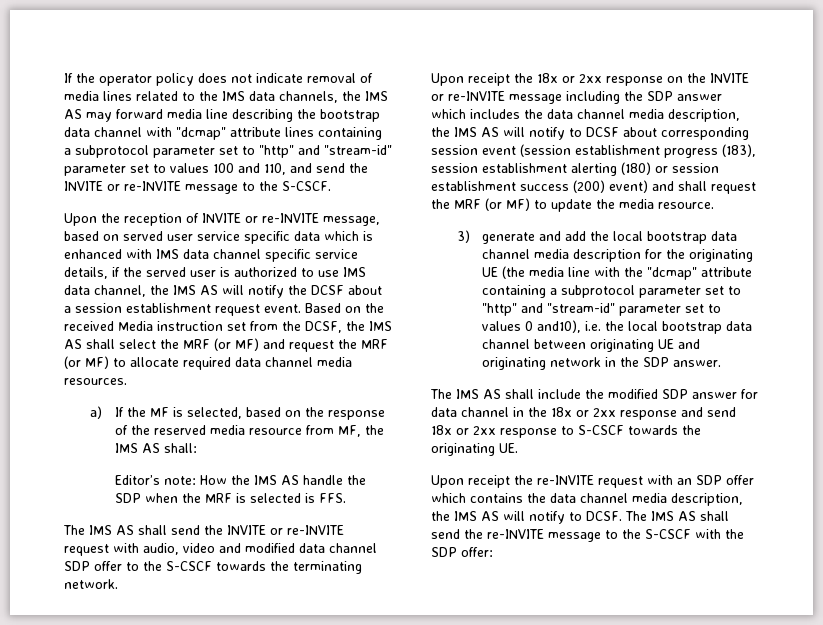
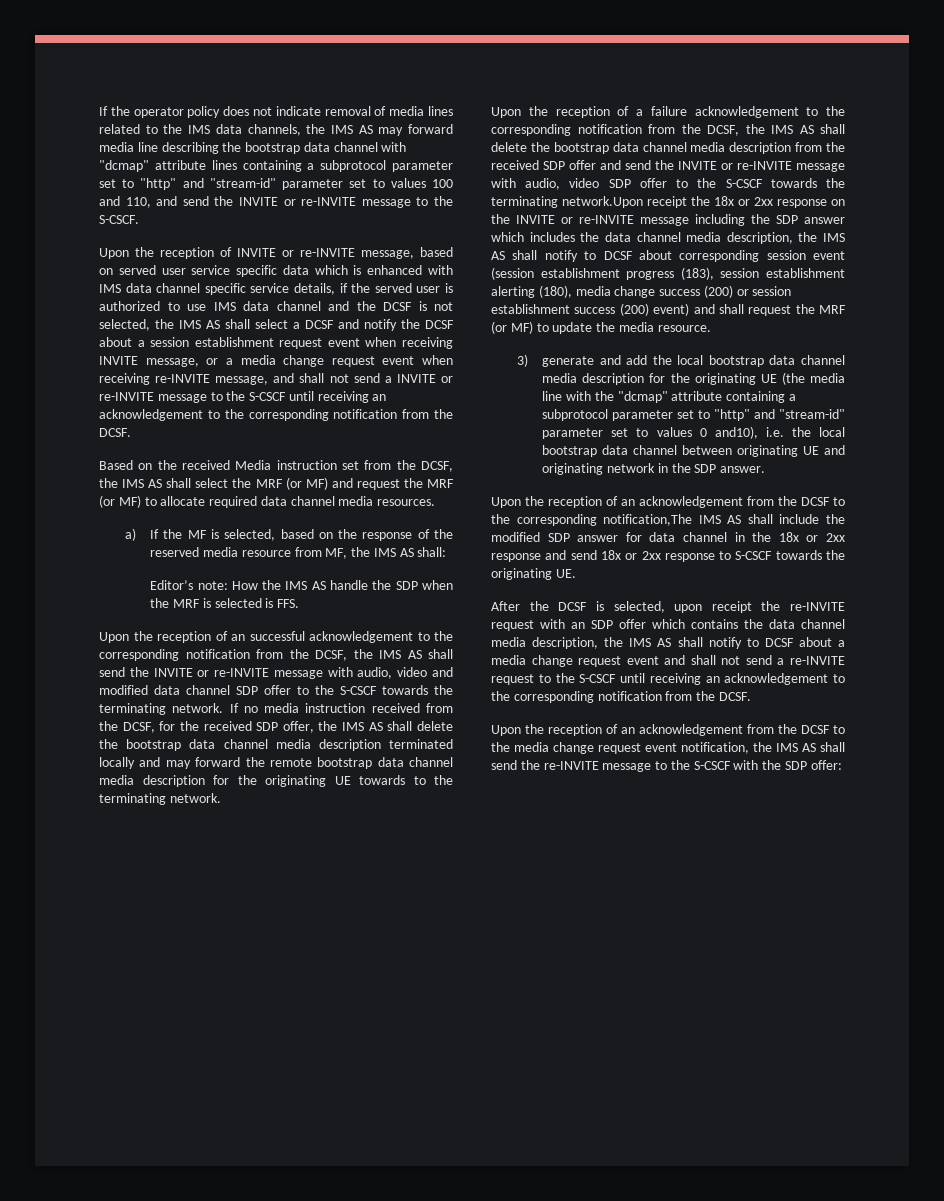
- Upon the reception of INVITE or re-INVITE message, based on served user service specific data which is enhanced with IMS data channel specific service details, if the served user is authorized to use IMS data channel, the IMS AS will notify the DCSF about a session establishment request event. Based on the received Media instruction set from the DCSF, the IMS AS shall select the MRF (or MF) and request the MRF (or MF) to allocate required data channel media resources.
+ Upon the reception of INVITE or re-INVITE message, based on served user service specific data which is enhanced with IMS data channel specific service details, if the served user is authorized to use IMS data channel and the DCSF is not selected, the IMS AS shall select a DCSF and notify the DCSF about a session establishment request event when receiving INVITE message, or a media change request event when receiving re-INVITE message, and shall not send a INVITE or re-INVITE message to the S-CSCF until receiving an acknowledgement to the corresponding notification from the DCSF.
+ Based on the received Media instruction set from the DCSF, the IMS AS shall select the MRF (or MF) and request the MRF (or MF) to allocate required data channel media resources.
- The IMS AS shall send the INVITE or re-INVITE request with audio, video and modified data channel SDP offer to the S-CSCF towards the terminating network.
- Upon receipt the 18x or 2xx response on the INVITE or re-INVITE message including the SDP answer which includes the data channel media description, the IMS AS will notify to DCSF about corresponding session event (session establishment progress (183), session establishment alerting (180) or session establishment success (200) event) and shall request the MRF (or MF) to update the media resource.
+ Upon the reception of an successful acknowledgement to the corresponding notification from the DCSF, the IMS AS shall send the INVITE or re-INVITE message with audio, video and modified data channel SDP offer to the S-CSCF towards the terminating network. If no media instruction received from the DCSF, for the received SDP offer, the IMS AS shall delete the bootstrap data channel media description terminated locally and may forward the remote bootstrap data channel media description for the originating UE towards to the terminating network.
+ Upon the reception of a failure acknowledgement to the corresponding notification from the DCSF, the IMS AS shall delete the bootstrap data channel media description from the received SDP offer and send the INVITE or re-INVITE message with audio, video SDP offer to the S-CSCF towards the terminating network.Upon receipt the 18x or 2xx response on the INVITE or re-INVITE message including the SDP answer which includes the data channel media description, the IMS AS shall notify to DCSF about corresponding session event (session establishment progress (183), session establishment alerting (180), media change success (200) or session establishment success (200) event) and shall request the MRF (or MF) to update the media resource.
- The IMS AS shall include the modified SDP answer for data channel in the 18x or 2xx response and send 18x or 2xx response to S-CSCF towards the originating UE.
+ Upon the reception of an acknowledgement from the DCSF to the corresponding notification,The IMS AS shall include the modified SDP answer for data channel in the 18x or 2xx response and send 18x or 2xx response to S-CSCF towards the originating UE.
- Upon receipt the re-INVITE request with an SDP offer which contains the data channel media description, the IMS AS will notify to DCSF. The IMS AS shall send the re-INVITE message to the S-CSCF with the SDP offer:
+ After the DCSF is selected, upon receipt the re-INVITE request with an SDP offer which contains the data channel media description, the IMS AS shall notify to DCSF about a media change request event and shall not send a re-INVITE request to the S-CSCF until receiving an acknowledgement to the corresponding notification from the DCSF.
+ Upon the reception of an acknowledgement from the DCSF to the media change request event notification, the IMS AS shall send the re-INVITE message to the S-CSCF with the SDP offer:

